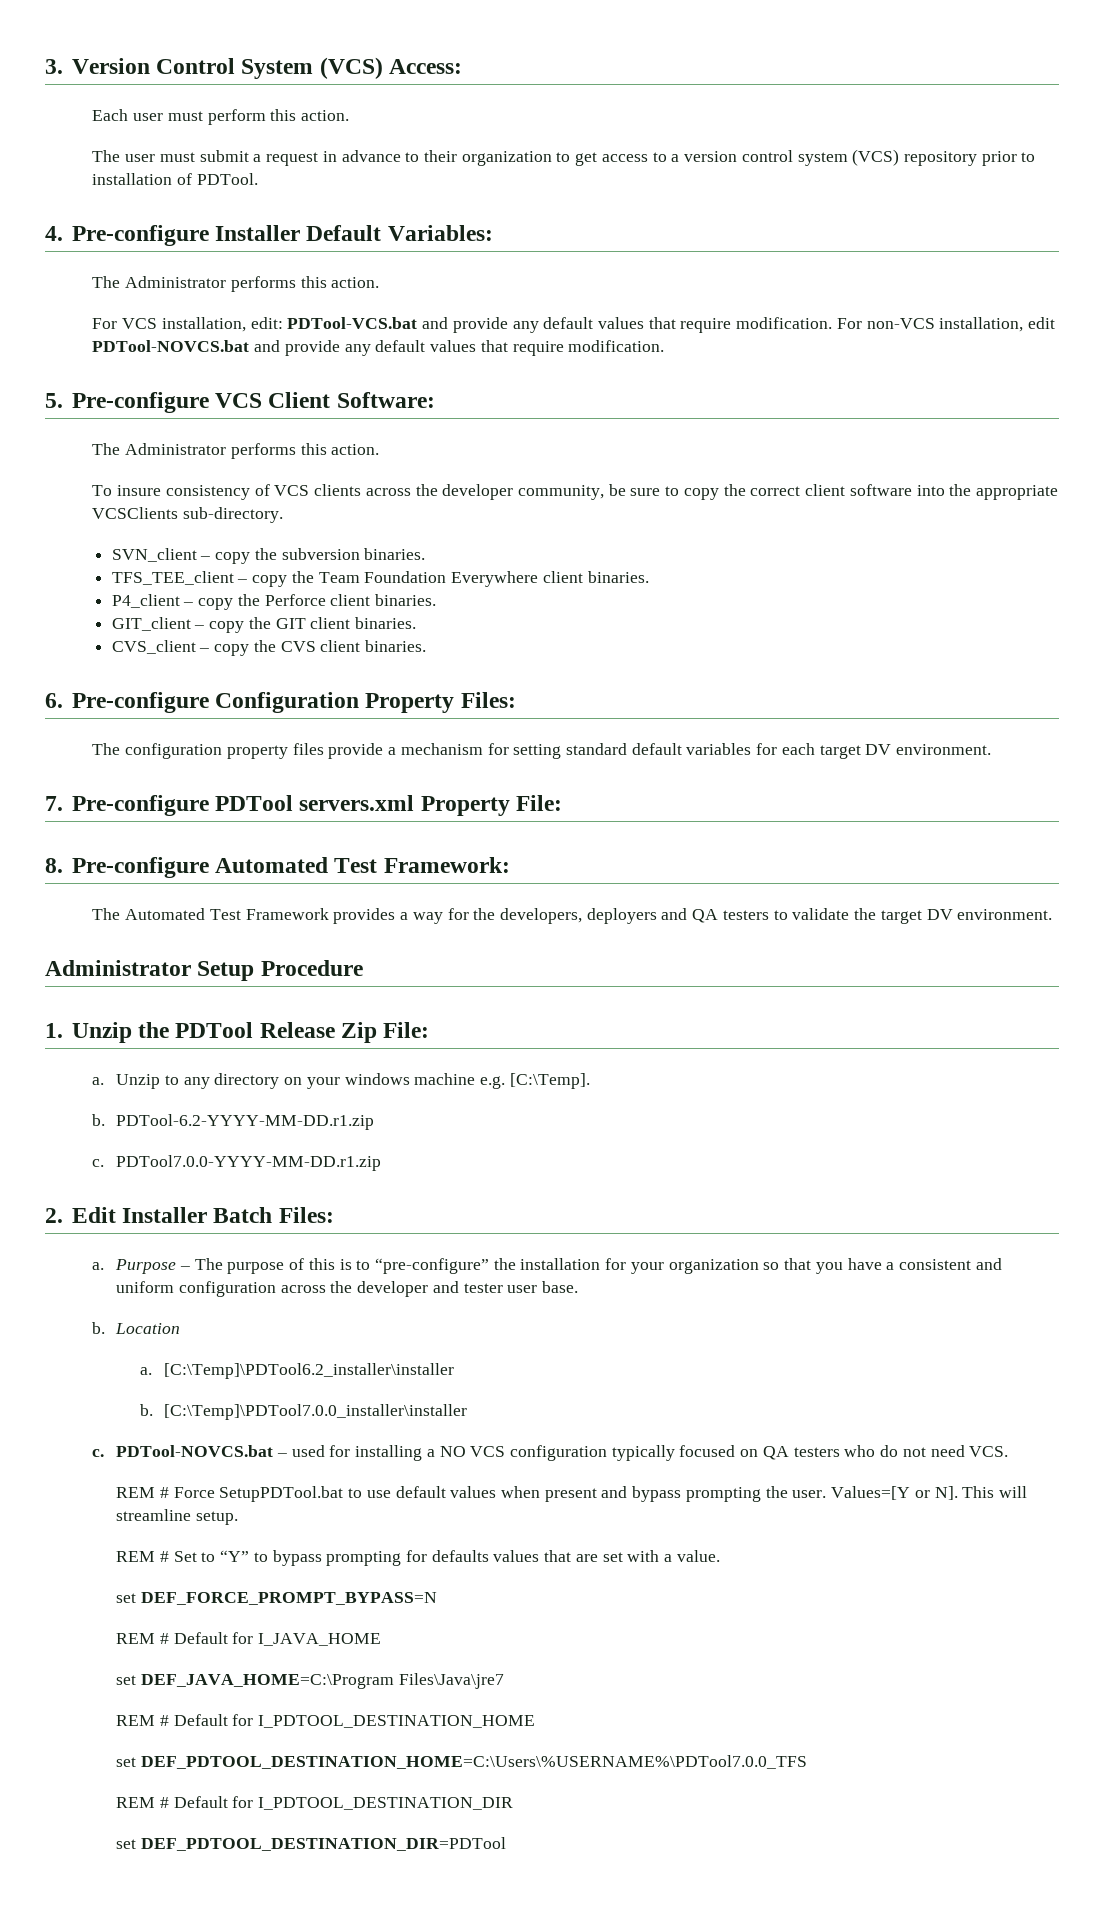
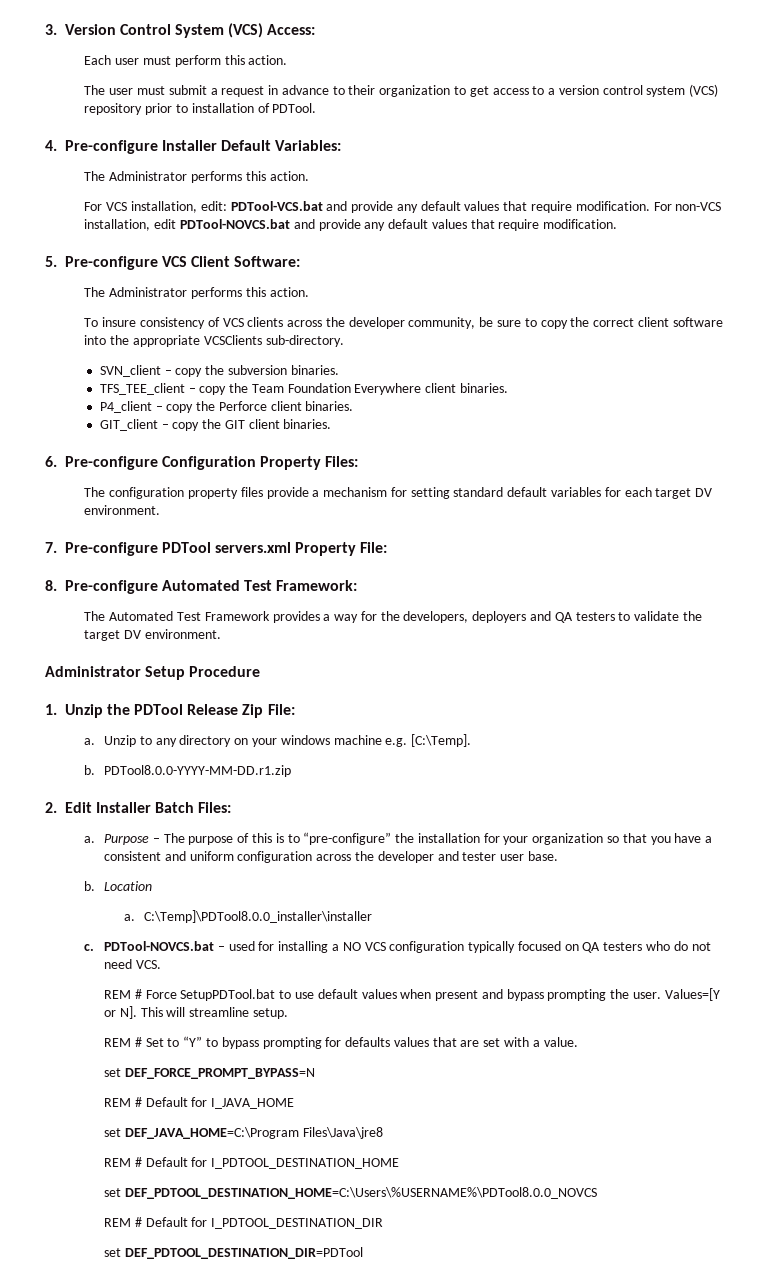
- CVS_client – copy the CVS client binaries.
- PDTool-6.2-YYYY-MM-DD.r1.zip
- c. PDTool7.0.0-YYYY-MM-DD.r1.zip
+ PDTool8.0.0-YYYY-MM-DD.r1.zip
- [C:\Temp]\PDTool6.2_installer\installer
- b. [C:\Temp]\PDTool7.0.0_installer\installer
+ C:\Temp]\PDTool8.0.0_installer\installer
- set DEF_JAVA_HOME=C:\Program Files\Java\jre7
+ set DEF_JAVA_HOME=C:\Program Files\Java\jre8
- set DEF_PDTOOL_DESTINATION_HOME=C:\Users\%USERNAME%\PDTool7.0.0_TFS
+ set DEF_PDTOOL_DESTINATION_HOME=C:\Users\%USERNAME%\PDTool8.0.0_NOVCS

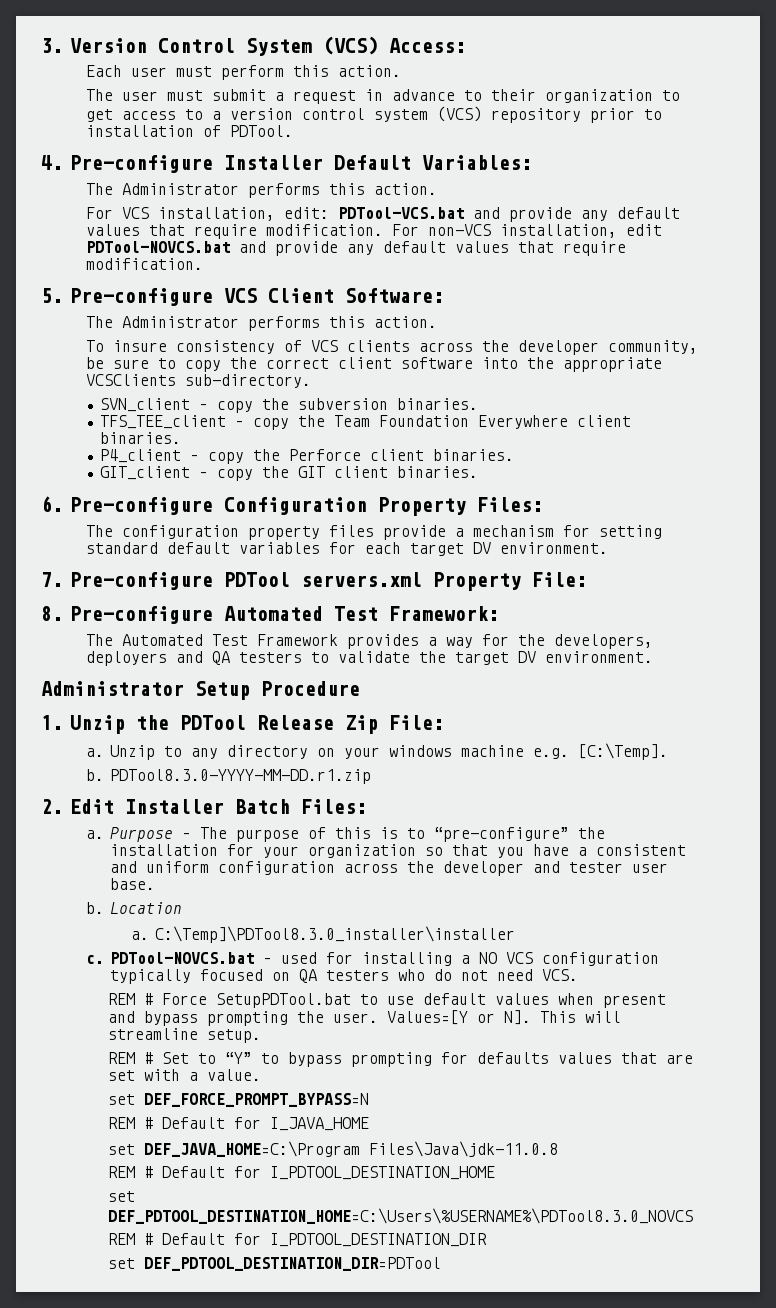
- PDTool8.0.0-YYYY-MM-DD.r1.zip
+ PDTool8.3.0-YYYY-MM-DD.r1.zip
- C:\Temp]\PDTool8.0.0_installer\installer
+ C:\Temp]\PDTool8.3.0_installer\installer
- set DEF_JAVA_HOME=C:\Program Files\Java\jre8
+ set DEF_JAVA_HOME=C:\Program Files\Java\jdk-11.0.8
- set DEF_PDTOOL_DESTINATION_HOME=C:\Users\%USERNAME%\PDTool8.0.0_NOVCS
+ set DEF_PDTOOL_DESTINATION_HOME=C:\Users\%USERNAME%\PDTool8.3.0_NOVCS

